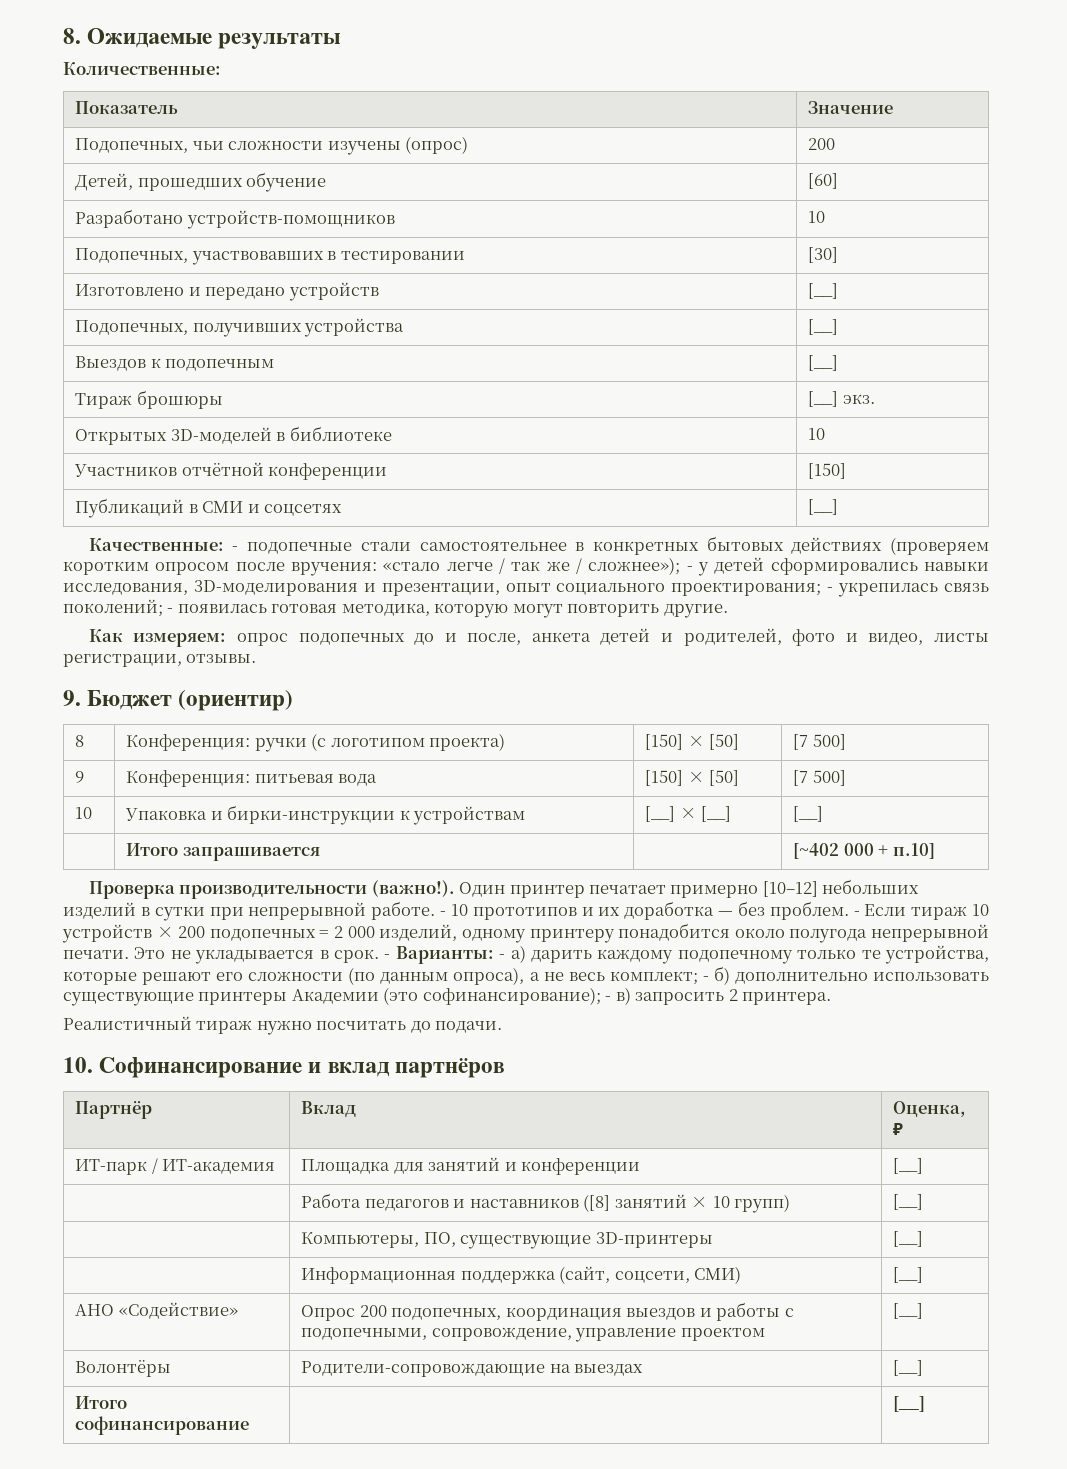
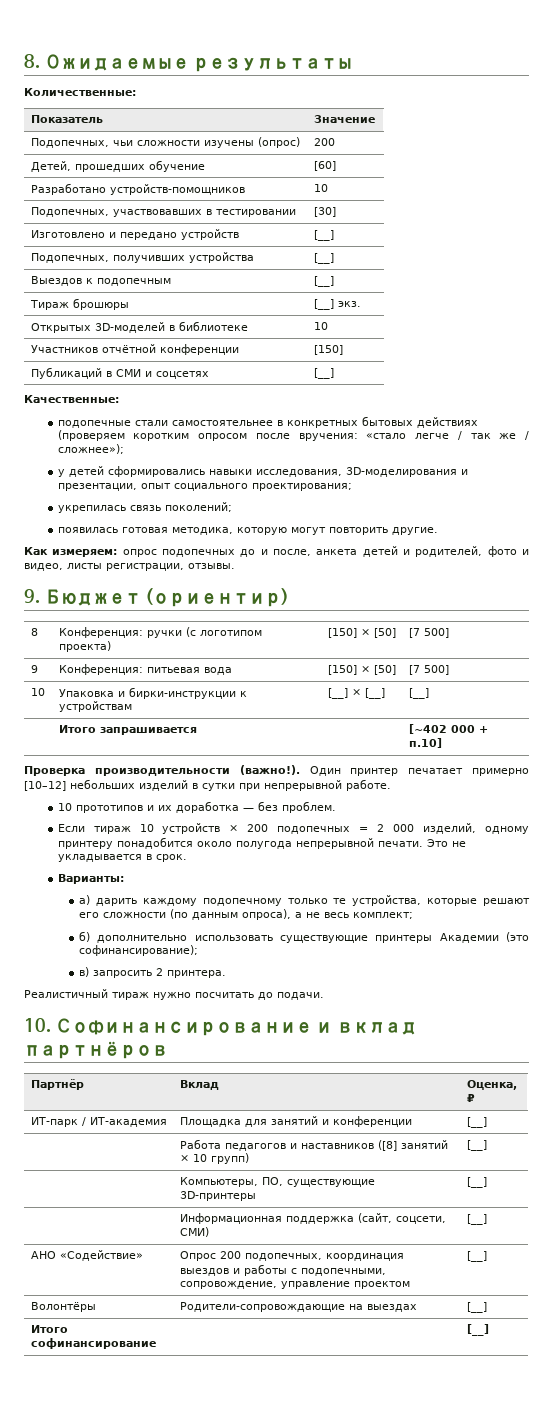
- Качественные: - подопечные стали самостоятельнее в конкретных бытовых действиях (проверяем коротким опросом после вручения: «стало легче / так же / сложнее»); - у детей сформировались навыки исследования, 3D-моделирования и презентации, опыт социального проектирования; - укрепилась связь поколений; - появилась готовая методика, которую могут повторить другие.
+ Качественные:
+ подопечные стали самостоятельнее в конкретных бытовых действиях (проверяем коротким опросом после вручения: «стало легче / так же / сложнее»);
+ у детей сформировались навыки исследования, 3D-моделирования и презентации, опыт социального проектирования;
+ укрепилась связь поколений;
+ появилась готовая методика, которую могут повторить другие.
- Один принтер печатает примерно [10–12] небольших изделий в сутки при непрерывной работе. - 10 прототипов и их доработка — без проблем. - Если тираж 10 устройств × 200 подопечных = 2 000 изделий, одному принтеру понадобится около полугода непрерывной печати.
+ Один принтер печатает примерно [10–12] небольших изделий в сутки при непрерывной работе.
+ 10 прототипов и их доработка — без проблем.
+ Если тираж 10 устройств × 200 подопечных = 2 000 изделий, одному принтеру понадобится около полугода непрерывной печати.
- Это не укладывается в срок. - Варианты: - а) дарить каждому подопечному только те устройства, которые решают его сложности (по данным опроса), а не весь комплект; - б) дополнительно использовать существующие принтеры Академии (это софинансирование); - в) запросить 2 принтера.
+ Это не укладывается в срок.
+ Варианты:
+ а) дарить каждому подопечному только те устройства, которые решают его сложности (по данным опроса), а не весь комплект;
+ б) дополнительно использовать существующие принтеры Академии (это софинансирование);
+ в) запросить 2 принтера.

